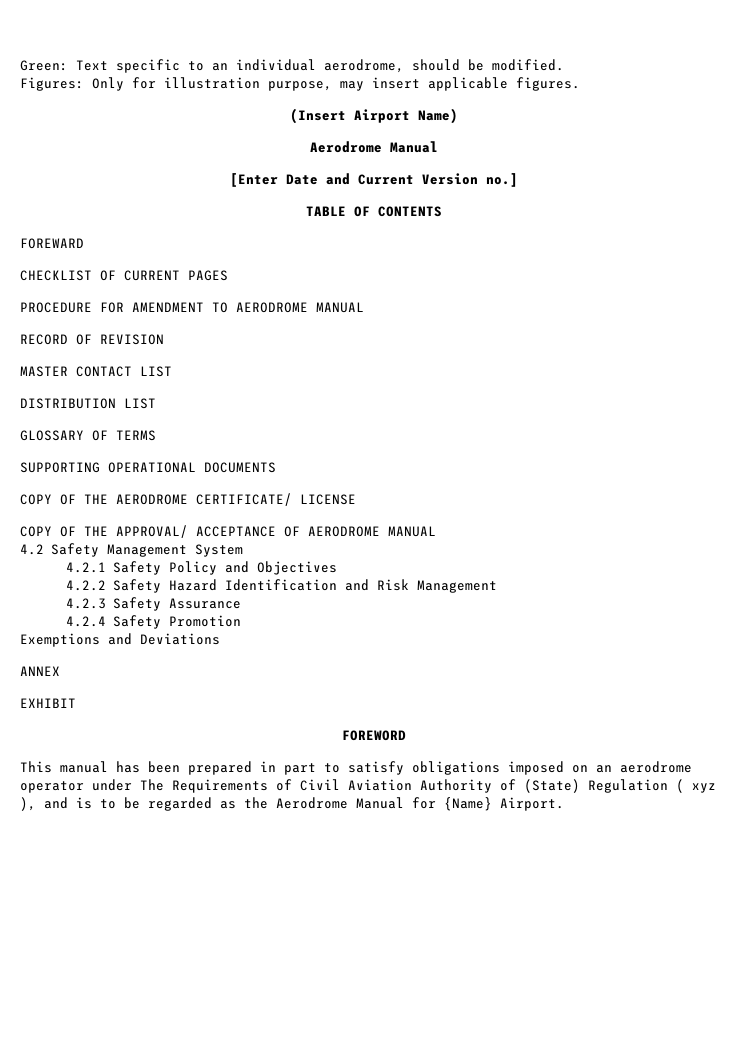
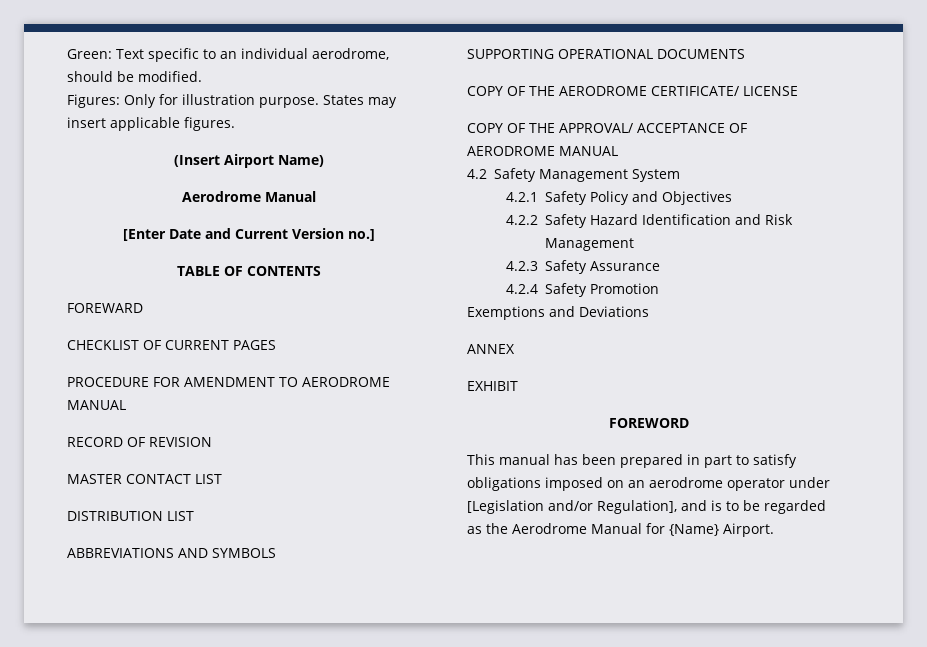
- Figures: Only for illustration purpose, may insert applicable figures.
+ Figures: Only for illustration purpose. States may insert applicable figures.
- GLOSSARY OF TERMS
+ ABBREVIATIONS AND SYMBOLS
- This manual has been prepared in part to satisfy obligations imposed on an aerodrome operator under The Requirements of Civil Aviation Authority of (State) Regulation ( xyz ), and is to be regarded as the Aerodrome Manual for {Name} Airport.
+ This manual has been prepared in part to satisfy obligations imposed on an aerodrome operator under [Legislation and/or Regulation], and is to be regarded as the Aerodrome Manual for {Name} Airport.

